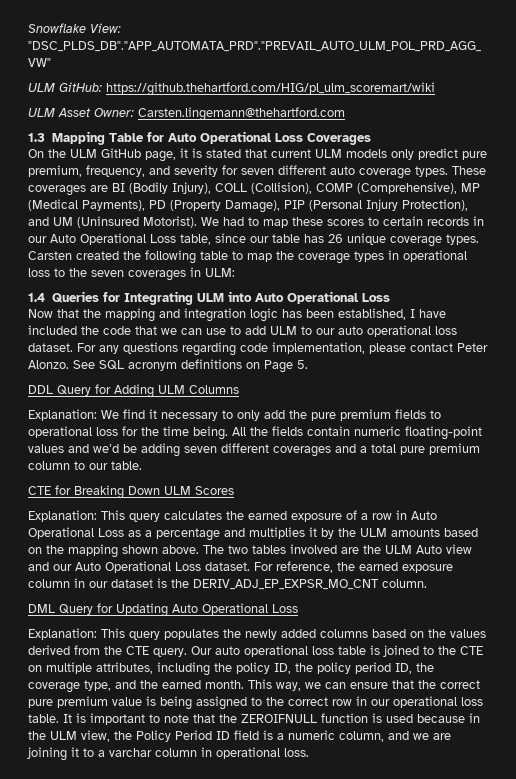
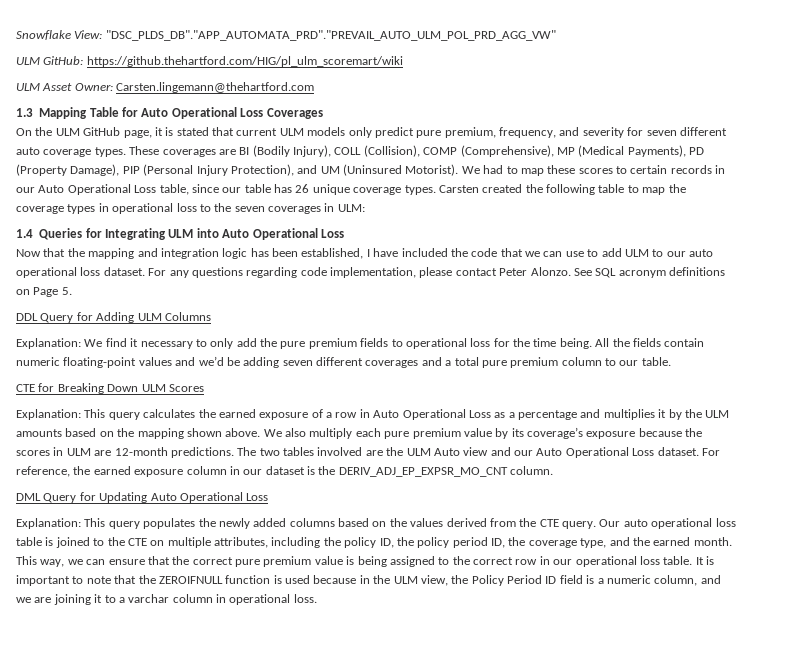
+ We also multiply each pure premium value by its coverage’s exposure because the scores in ULM are 12-month predictions.

